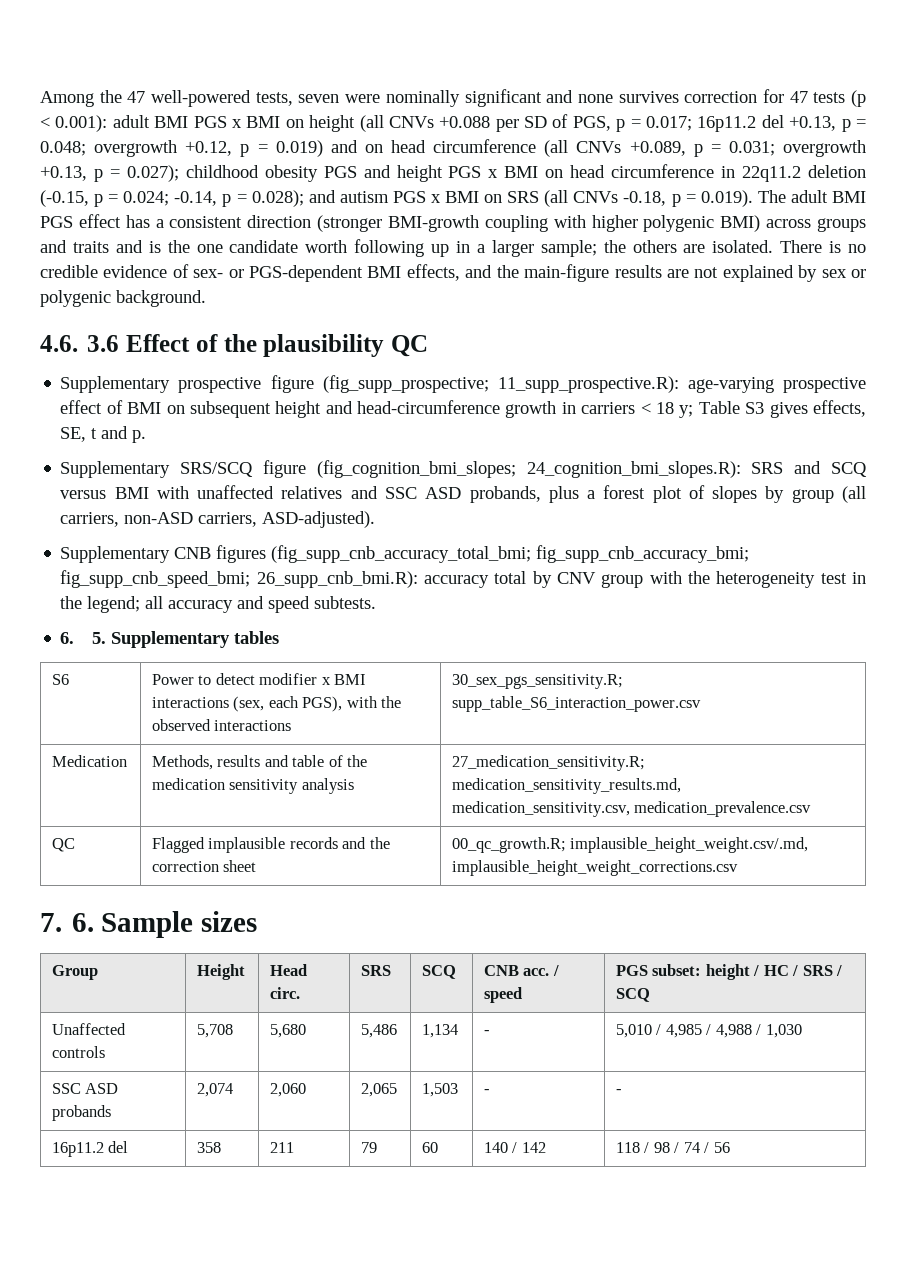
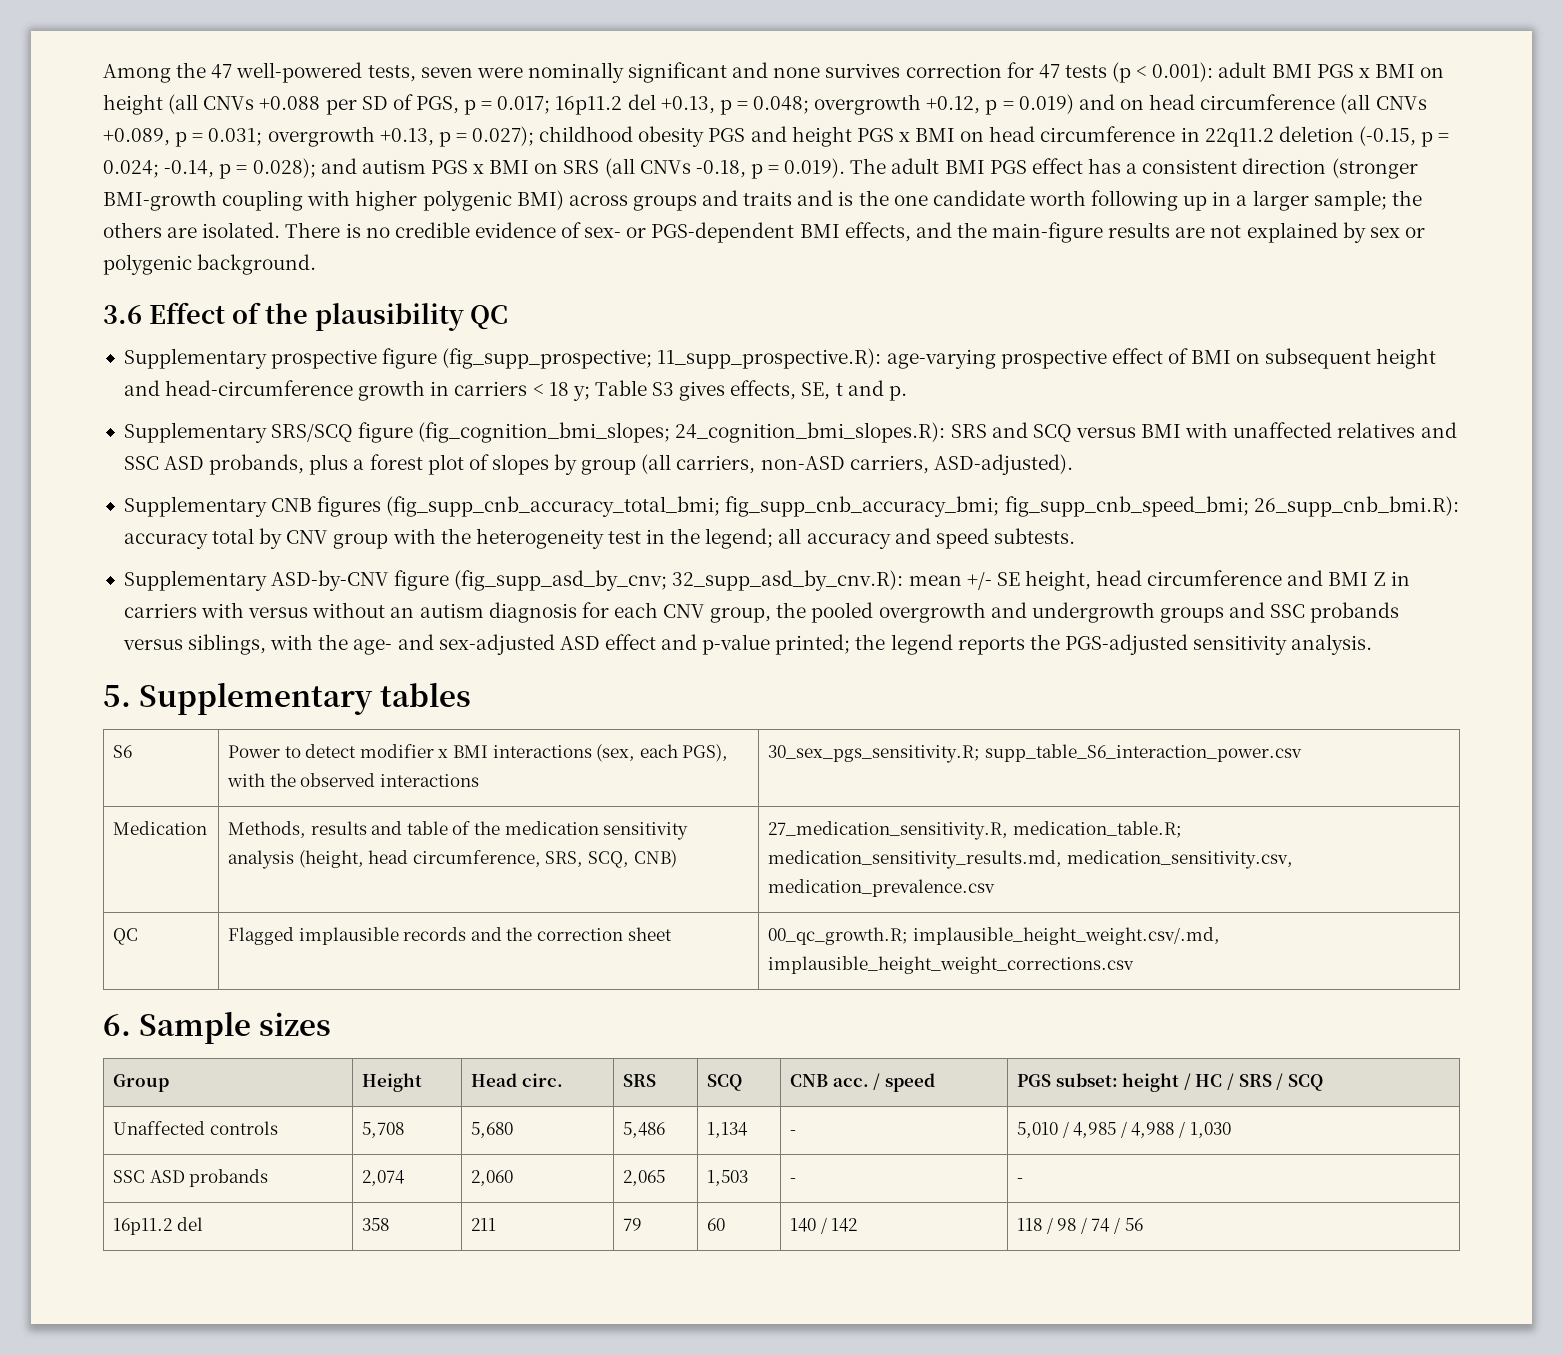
- 4.6. 3.6 Effect of the plausibility QC
+ 3.6 Effect of the plausibility QC
- 6. 5. Supplementary tables
+ Supplementary ASD-by-CNV figure (fig_supp_asd_by_cnv; 32_supp_asd_by_cnv.R): mean +/- SE height, head circumference and BMI Z in carriers with versus without an autism diagnosis for each CNV group, the pooled overgrowth and undergrowth groups and SSC probands versus siblings, with the age- and sex-adjusted ASD effect and p-value printed; the legend reports the PGS-adjusted sensitivity analysis.
+ 5. Supplementary tables
- Medication | Methods, results and table of the medication sensitivity analysis | 27_medication_sensitivity.R; medication_sensitivity_results.md, medication_sensitivity.csv, medication_prevalence.csv
+ Medication | Methods, results and table of the medication sensitivity analysis (height, head circumference, SRS, SCQ, CNB) | 27_medication_sensitivity.R, medication_table.R; medication_sensitivity_results.md, medication_sensitivity.csv, medication_prevalence.csv
- 7. 6. Sample sizes
+ 6. Sample sizes

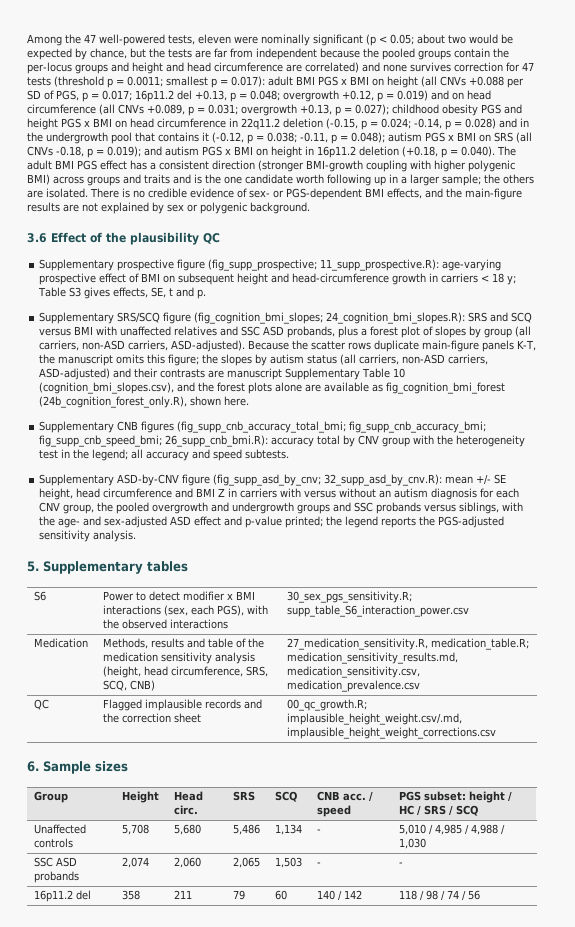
- Among the 47 well-powered tests, seven were nominally significant and none survives correction for 47 tests (p < 0.001):
+ Among the 47 well-powered tests, eleven were nominally significant (p < 0.05; about two would be expected by chance, but the tests are far from independent because the pooled groups contain the per-locus groups and height and head circumference are correlated) and none survives correction for 47 tests (threshold p = 0.0011; smallest p = 0.017):
- -0.14, p = 0.028); and autism PGS x BMI on SRS (all CNVs -0.18, p = 0.019). The adult BMI PGS effect has a consistent direction (stronger BMI-growth coupling with higher polygenic BMI) across groups and traits and is the one candidate worth following up in a larger sample;
+ -0.14, p = 0.028) and in the undergrowth pool that contains it (-0.12, p = 0.038; -0.11, p = 0.048); autism PGS x BMI on SRS (all CNVs -0.18, p = 0.019); and autism PGS x BMI on height in 16p11.2 deletion (+0.18, p = 0.040). The adult BMI PGS effect has a consistent direction (stronger BMI-growth coupling with higher polygenic BMI) across groups and traits and is the one candidate worth following up in a larger sample;
+ Because the scatter rows duplicate main-figure panels K-T, the manuscript omits this figure; the slopes by autism status (all carriers, non-ASD carriers, ASD-adjusted) and their contrasts are manuscript Supplementary Table 10 (cognition_bmi_slopes.csv), and the forest plots alone are available as fig_cognition_bmi_forest (24b_cognition_forest_only.R), shown here.

